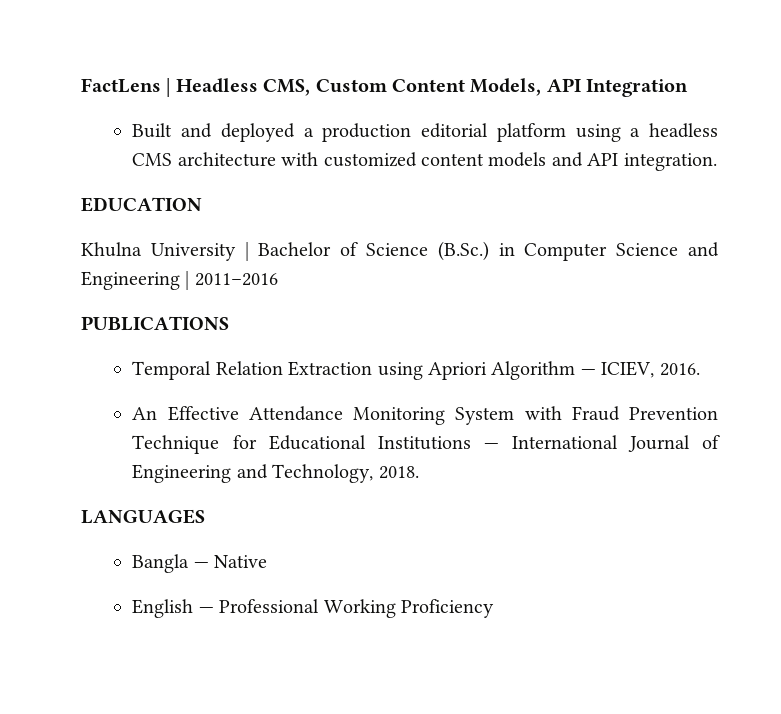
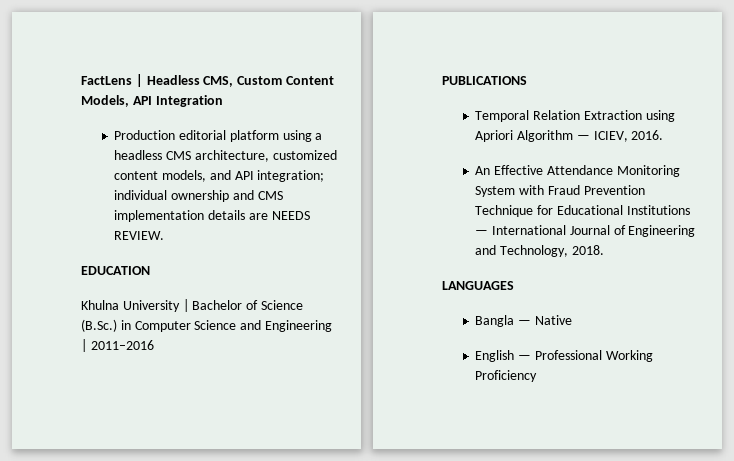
- Built and deployed a production editorial platform using a headless CMS architecture with customized content models and API integration.
+ Production editorial platform using a headless CMS architecture, customized content models, and API integration; individual ownership and CMS implementation details are NEEDS REVIEW.

